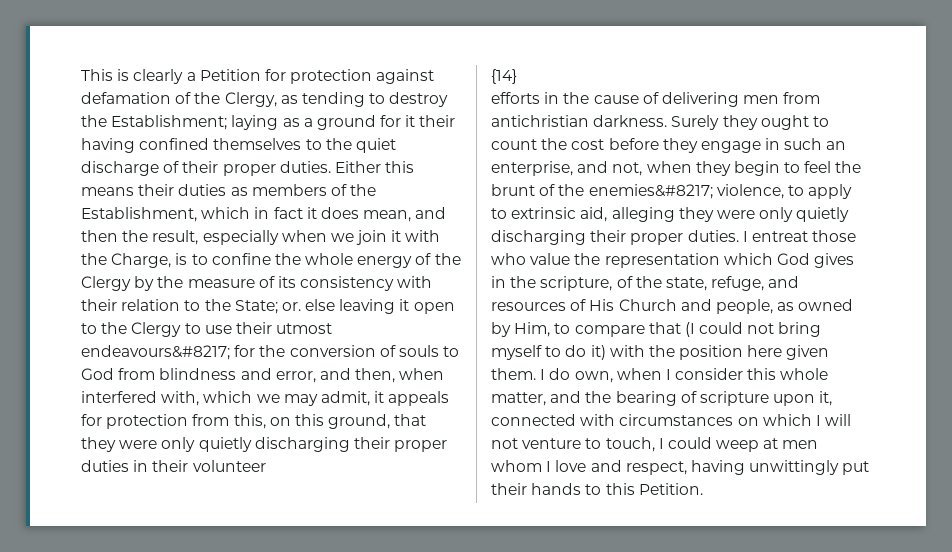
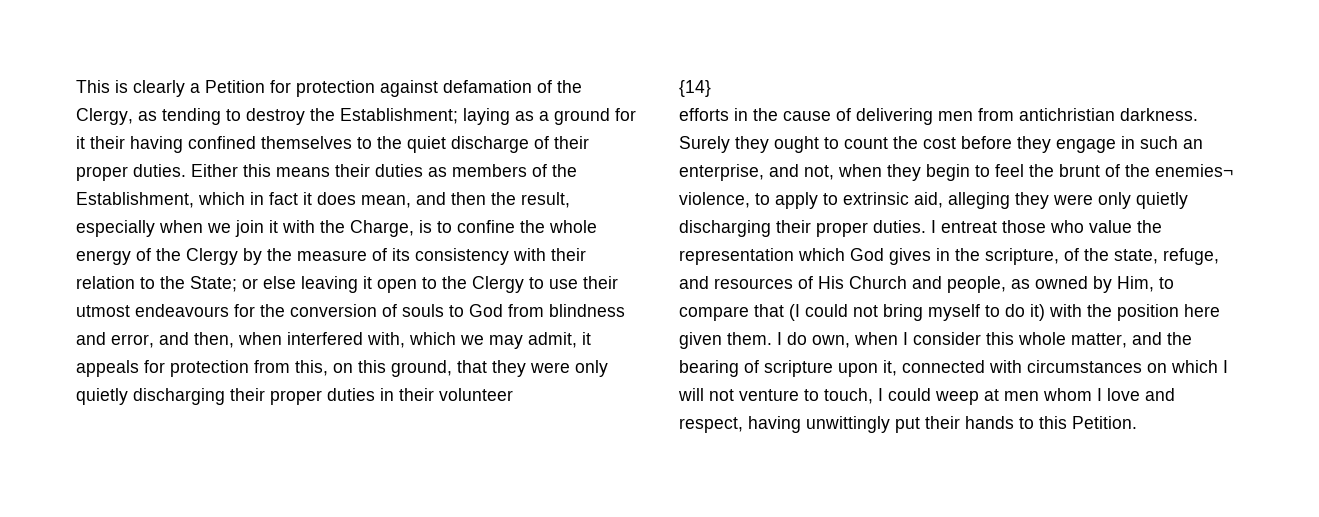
- or. else leaving it open to the Clergy to use their utmost endeavours&#8217; for the conversion of souls to God from blindness and error, and then, when interfered with, which we may admit, it appeals for protection from this, on this ground, that they were only quietly discharging their proper duties in their volunteer
+ or else leaving it open to the Clergy to use their utmost endeavours for the conversion of souls to God from blindness and error, and then, when interfered with, which we may admit, it appeals for protection from this, on this ground, that they were only quietly discharging their proper duties in their volunteer
- Surely they ought to count the cost before they engage in such an enterprise, and not, when they begin to feel the brunt of the enemies&#8217; violence, to apply to extrinsic aid, alleging they were only quietly discharging their proper duties.
+ Surely they ought to count the cost before they engage in such an enterprise, and not, when they begin to feel the brunt of the enemies¬ violence, to apply to extrinsic aid, alleging they were only quietly discharging their proper duties.

